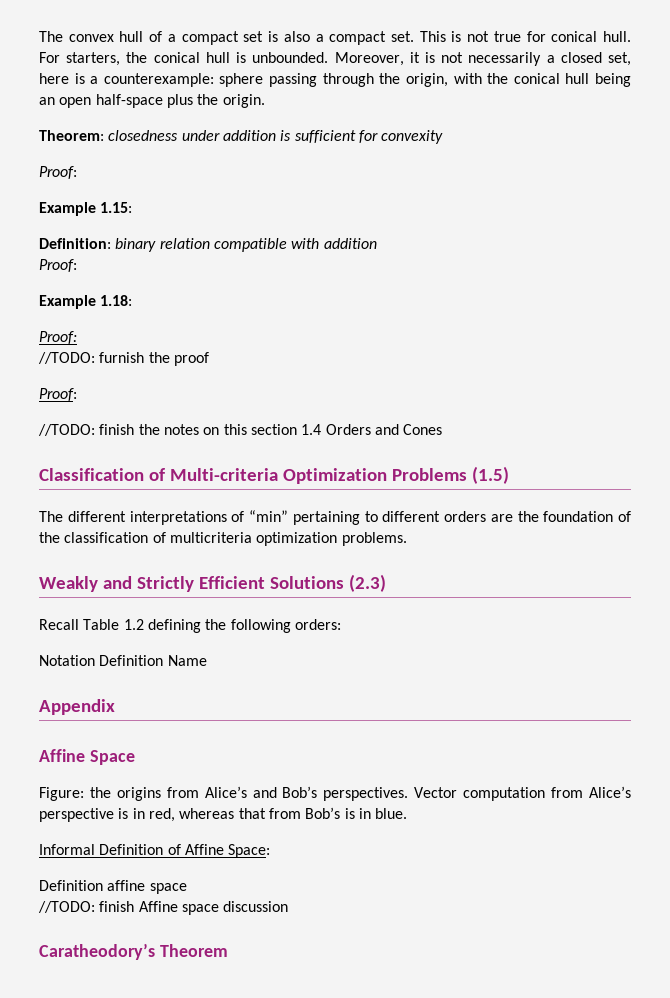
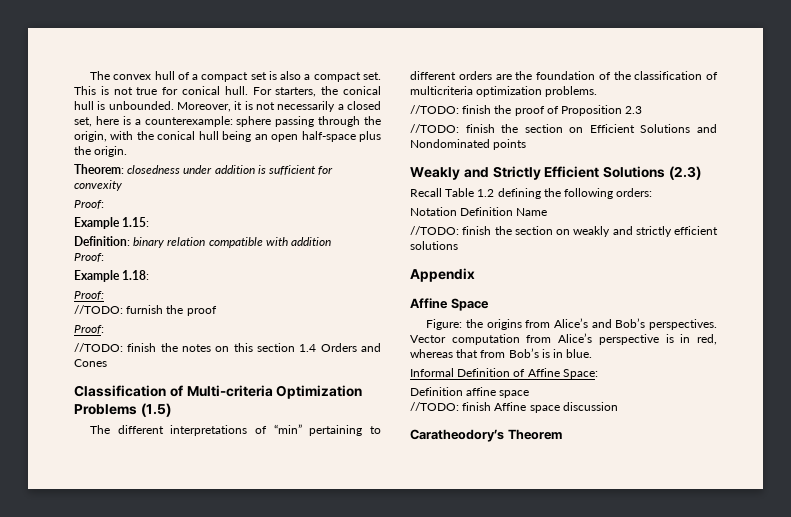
+ //TODO: finish the proof of Proposition 2.3
+ //TODO: finish the section on Efficient Solutions and Nondominated points
+ //TODO: finish the section on weakly and strictly efficient solutions

